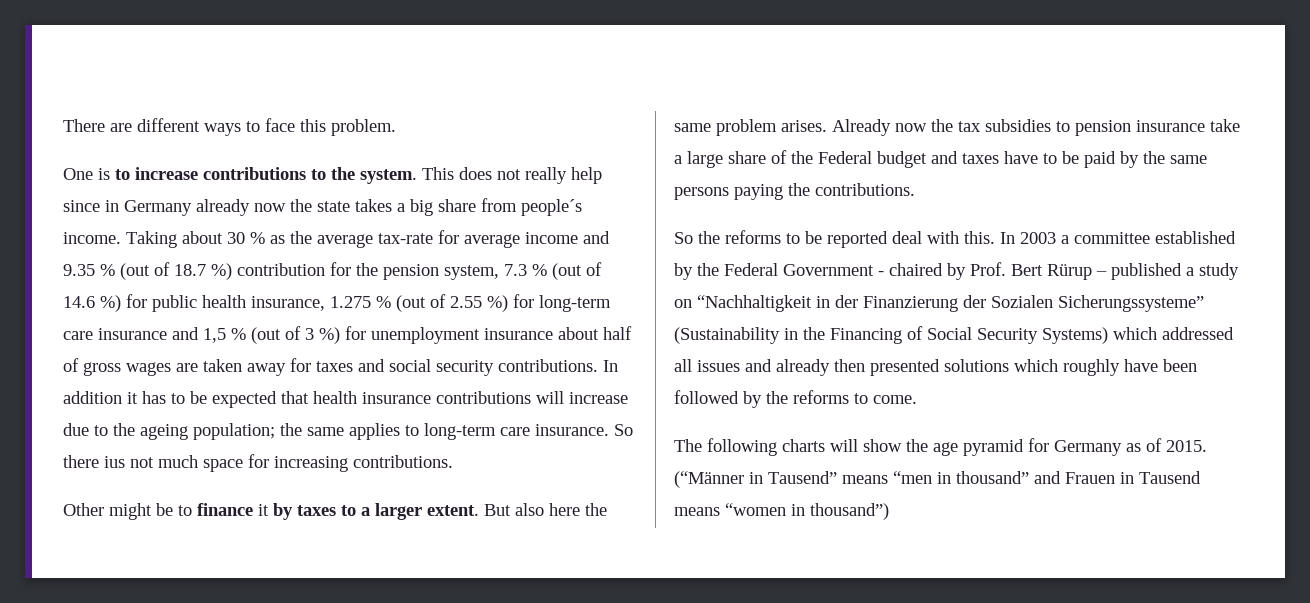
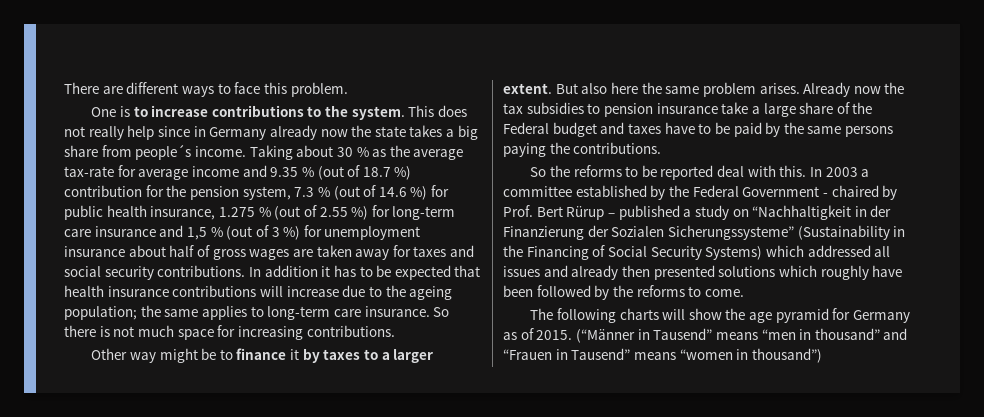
- So there ius not much space for increasing contributions.
+ So there is not much space for increasing contributions.
- Other might be to finance it by taxes to a larger extent.
+ Other way might be to finance it by taxes to a larger extent.
- (“Männer in Tausend” means “men in thousand” and Frauen in Tausend means “women in thousand”)
+ (“Männer in Tausend” means “men in thousand” and “Frauen in Tausend” means “women in thousand”)

